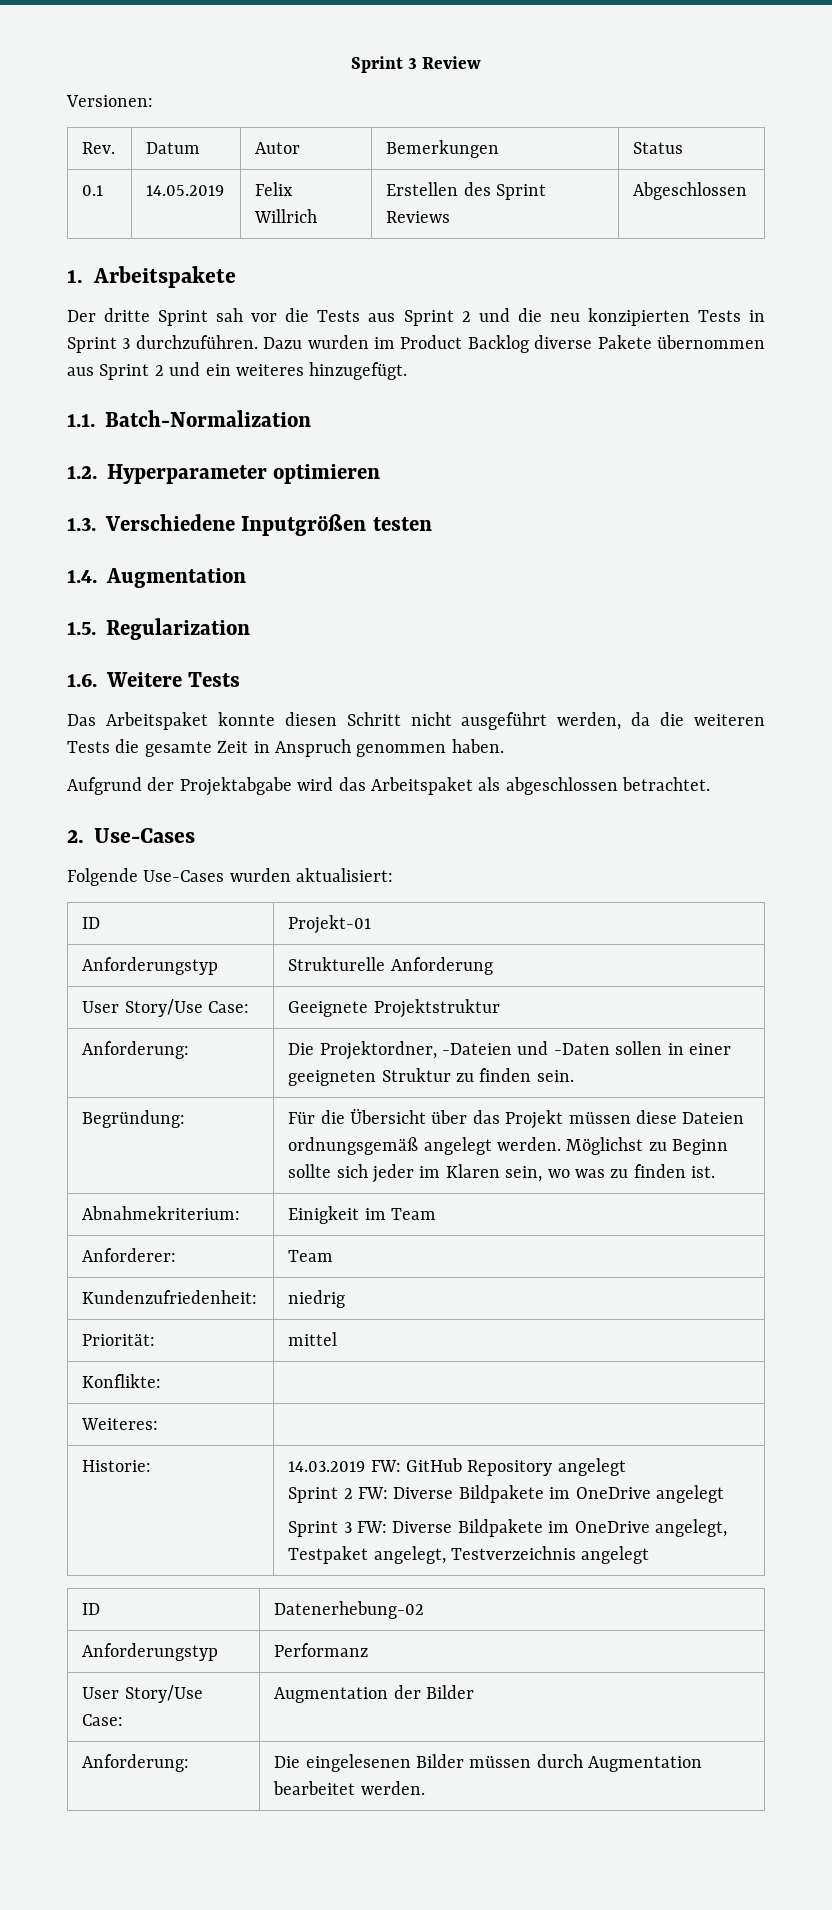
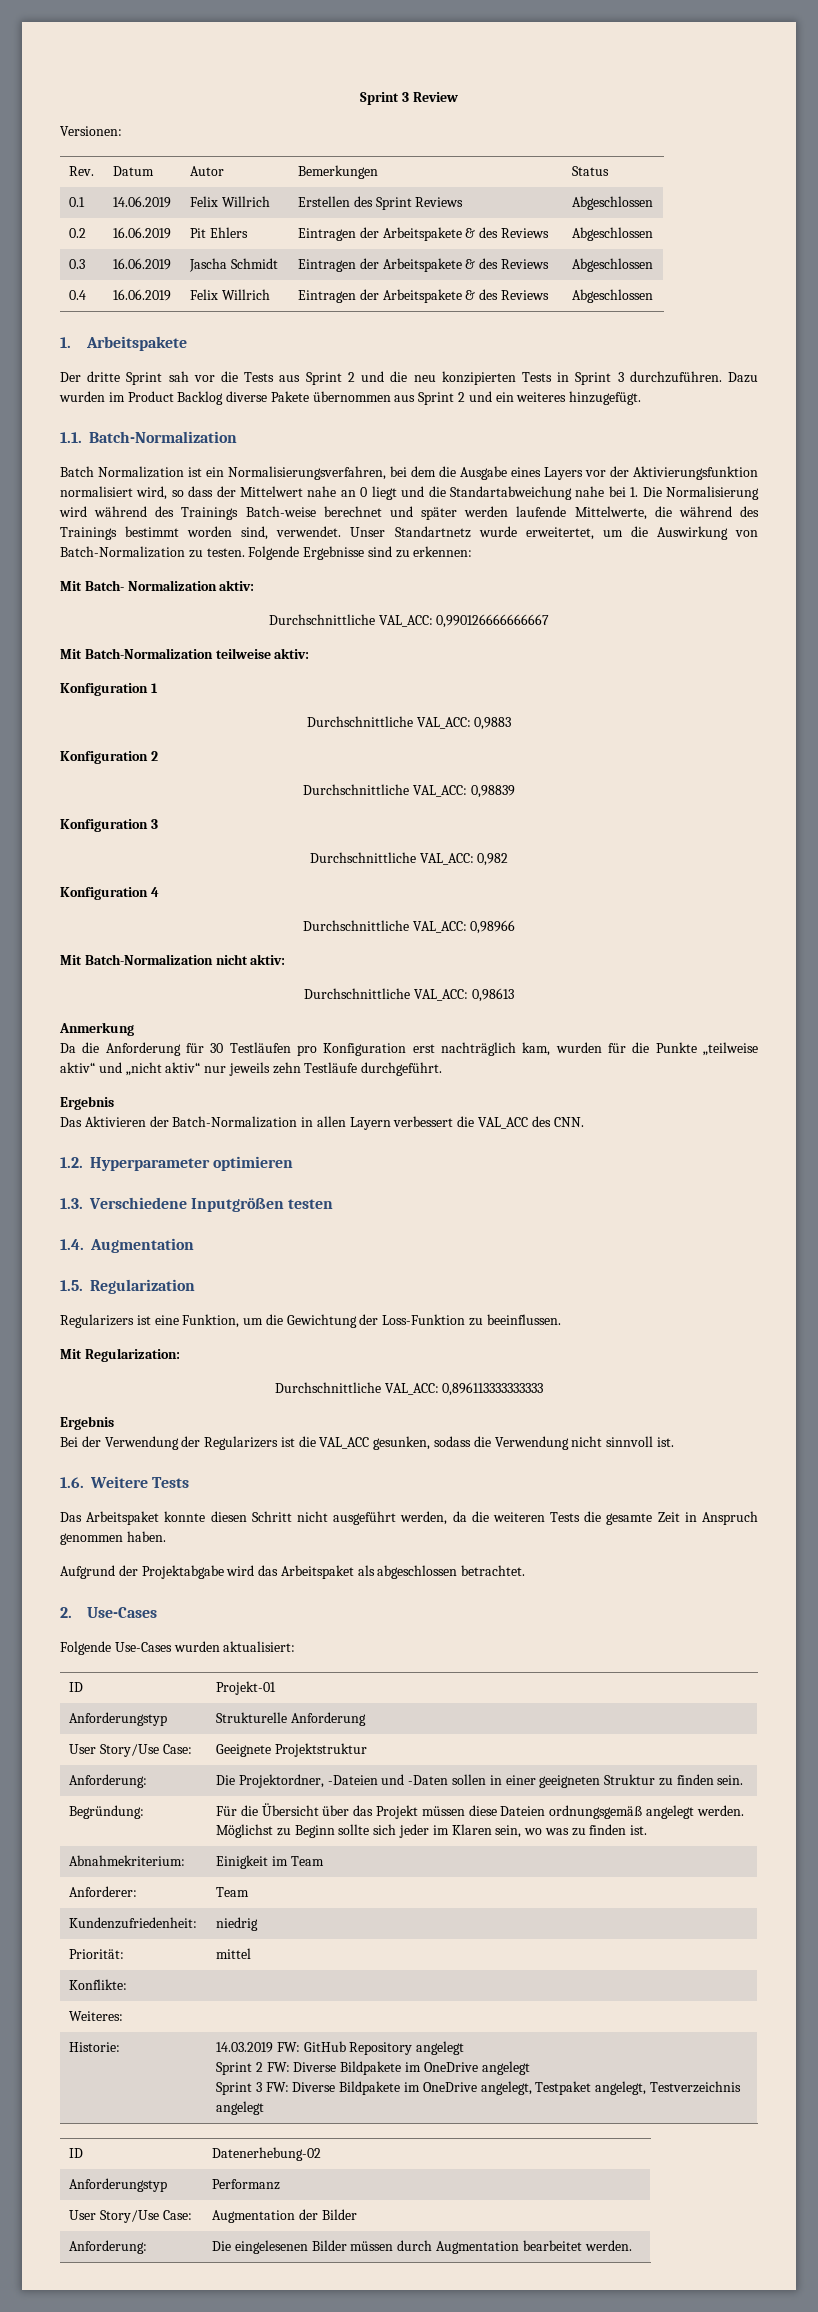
- 0.1 | 14.05.2019 | Felix Willrich | Erstellen des Sprint Reviews | Abgeschlossen
+ 0.1 | 14.06.2019 | Felix Willrich | Erstellen des Sprint Reviews | Abgeschlossen
+ 0.2 | 16.06.2019 | Pit Ehlers | Eintragen der Arbeitspakete & des Reviews | Abgeschlossen
+ 0.3 | 16.06.2019 | Jascha Schmidt | Eintragen der Arbeitspakete & des Reviews | Abgeschlossen
+ 0.4 | 16.06.2019 | Felix Willrich | Eintragen der Arbeitspakete & des Reviews | Abgeschlossen
+ Batch Normalization ist ein Normalisierungsverfahren, bei dem die Ausgabe eines Layers vor der Aktivierungsfunktion normalisiert wird, so dass der Mittelwert nahe an 0 liegt und die Standartabweichung nahe bei 1. Die Normalisierung wird während des Trainings Batch-weise berechnet und später werden laufende Mittelwerte, die während des Trainings bestimmt worden sind, verwendet. Unser Standartnetz wurde erweitertet, um die Auswirkung von Batch-Normalization zu testen. Folgende Ergebnisse sind zu erkennen:
+ Mit Batch- Normalization aktiv:
+ Durchschnittliche VAL_ACC: 0,990126666666667
+ Mit Batch-Normalization teilweise aktiv:
+ Konfiguration 1
+ Durchschnittliche VAL_ACC: 0,9883
+ Konfiguration 2
+ Durchschnittliche VAL_ACC: 0,98839
+ Konfiguration 3
+ Durchschnittliche VAL_ACC: 0,982
+ Konfiguration 4
+ Durchschnittliche VAL_ACC: 0,98966
+ Mit Batch-Normalization nicht aktiv:
+ Durchschnittliche VAL_ACC: 0,98613
+ Anmerkung
+ Da die Anforderung für 30 Testläufen pro Konfiguration erst nachträglich kam, wurden für die Punkte „teilweise aktiv“ und „nicht aktiv“ nur jeweils zehn Testläufe durchgeführt.
+ Ergebnis
+ Das Aktivieren der Batch-Normalization in allen Layern verbessert die VAL_ACC des CNN.
+ Regularizers ist eine Funktion, um die Gewichtung der Loss-Funktion zu beeinflussen.
+ Mit Regularization:
+ Durchschnittliche VAL_ACC: 0,896113333333333
+ Ergebnis
+ Bei der Verwendung der Regularizers ist die VAL_ACC gesunken, sodass die Verwendung nicht sinnvoll ist.

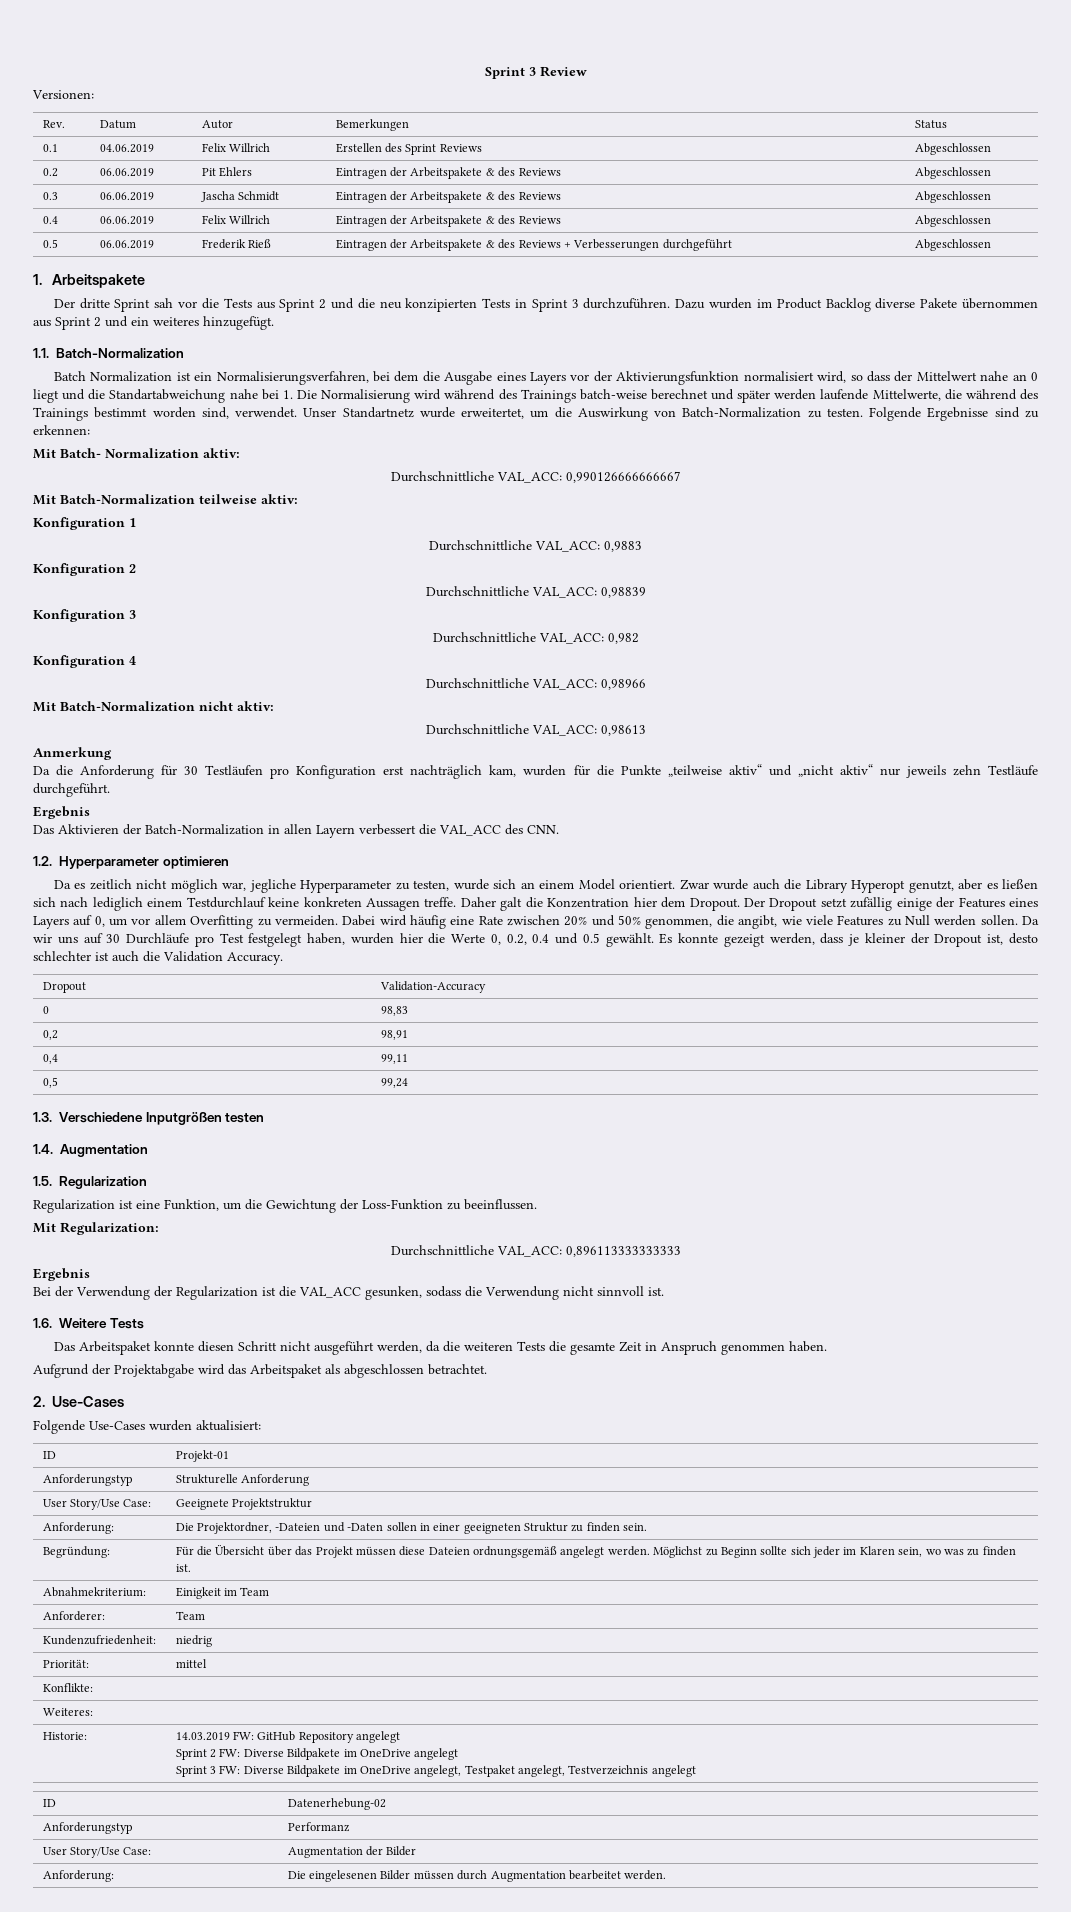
- 0.1 | 14.06.2019 | Felix Willrich | Erstellen des Sprint Reviews | Abgeschlossen
+ 0.1 | 04.06.2019 | Felix Willrich | Erstellen des Sprint Reviews | Abgeschlossen
- 0.2 | 16.06.2019 | Pit Ehlers | Eintragen der Arbeitspakete & des Reviews | Abgeschlossen
+ 0.2 | 06.06.2019 | Pit Ehlers | Eintragen der Arbeitspakete & des Reviews | Abgeschlossen
- 0.3 | 16.06.2019 | Jascha Schmidt | Eintragen der Arbeitspakete & des Reviews | Abgeschlossen
+ 0.3 | 06.06.2019 | Jascha Schmidt | Eintragen der Arbeitspakete & des Reviews | Abgeschlossen
- 0.4 | 16.06.2019 | Felix Willrich | Eintragen der Arbeitspakete & des Reviews | Abgeschlossen
+ 0.4 | 06.06.2019 | Felix Willrich | Eintragen der Arbeitspakete & des Reviews | Abgeschlossen
+ 0.5 | 06.06.2019 | Frederik Rieß | Eintragen der Arbeitspakete & des Reviews + Verbesserungen durchgeführt | Abgeschlossen
- Batch Normalization ist ein Normalisierungsverfahren, bei dem die Ausgabe eines Layers vor der Aktivierungsfunktion normalisiert wird, so dass der Mittelwert nahe an 0 liegt und die Standartabweichung nahe bei 1. Die Normalisierung wird während des Trainings Batch-weise berechnet und später werden laufende Mittelwerte, die während des Trainings bestimmt worden sind, verwendet.
+ Batch Normalization ist ein Normalisierungsverfahren, bei dem die Ausgabe eines Layers vor der Aktivierungsfunktion normalisiert wird, so dass der Mittelwert nahe an 0 liegt und die Standartabweichung nahe bei 1. Die Normalisierung wird während des Trainings batch-weise berechnet und später werden laufende Mittelwerte, die während des Trainings bestimmt worden sind, verwendet.
+ Da es zeitlich nicht möglich war, jegliche Hyperparameter zu testen, wurde sich an einem Model orientiert. Zwar wurde auch die Library Hyperopt genutzt, aber es ließen sich nach lediglich einem Testdurchlauf keine konkreten Aussagen treffe. Daher galt die Konzentration hier dem Dropout. Der Dropout setzt zufällig einige der Features eines Layers auf 0, um vor allem Overfitting zu vermeiden. Dabei wird häufig eine Rate zwischen 20% und 50% genommen, die angibt, wie viele Features zu Null werden sollen. Da wir uns auf 30 Durchläufe pro Test festgelegt haben, wurden hier die Werte 0, 0.2, 0.4 und 0.5 gewählt. Es konnte gezeigt werden, dass je kleiner der Dropout ist, desto schlechter ist auch die Validation Accuracy.
+ Dropout | Validation-Accuracy
+ 0 | 98,83
+ 0,2 | 98,91
+ 0,4 | 99,11
+ 0,5 | 99,24
- Regularizers ist eine Funktion, um die Gewichtung der Loss-Funktion zu beeinflussen.
+ Regularization ist eine Funktion, um die Gewichtung der Loss-Funktion zu beeinflussen.
- Bei der Verwendung der Regularizers ist die VAL_ACC gesunken, sodass die Verwendung nicht sinnvoll ist.
+ Bei der Verwendung der Regularization ist die VAL_ACC gesunken, sodass die Verwendung nicht sinnvoll ist.

